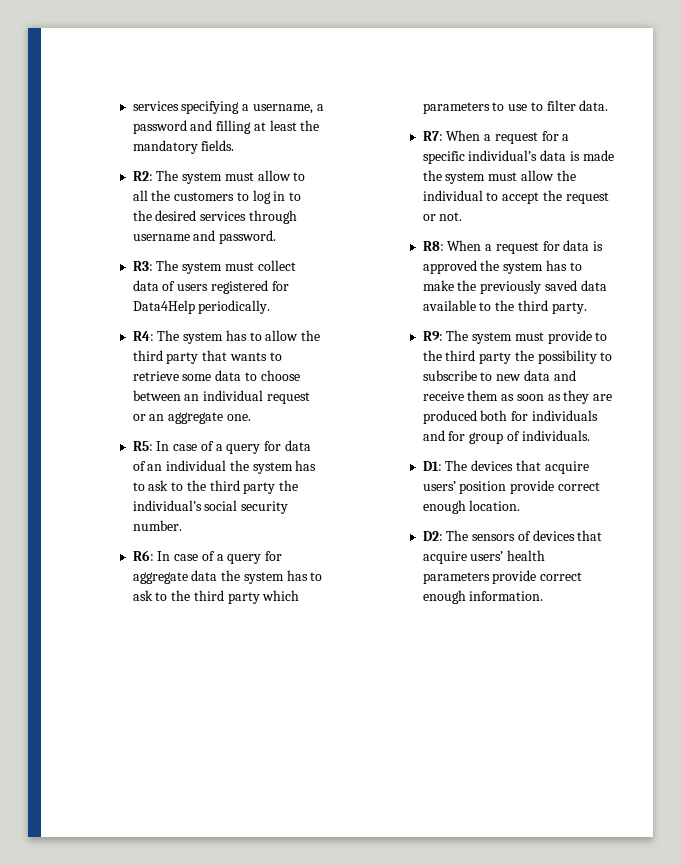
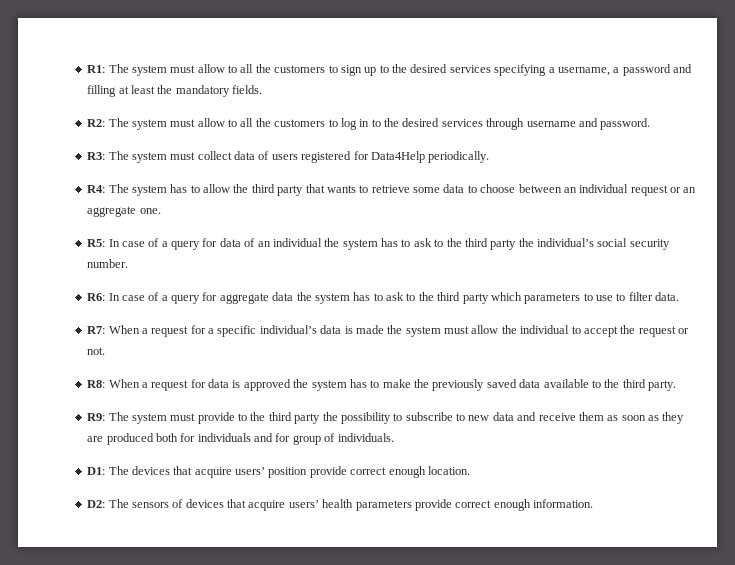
- services specifying a username, a password and filling at least the mandatory fields.
+ R1: The system must allow to all the customers to sign up to the desired services specifying a username, a password and filling at least the mandatory fields.

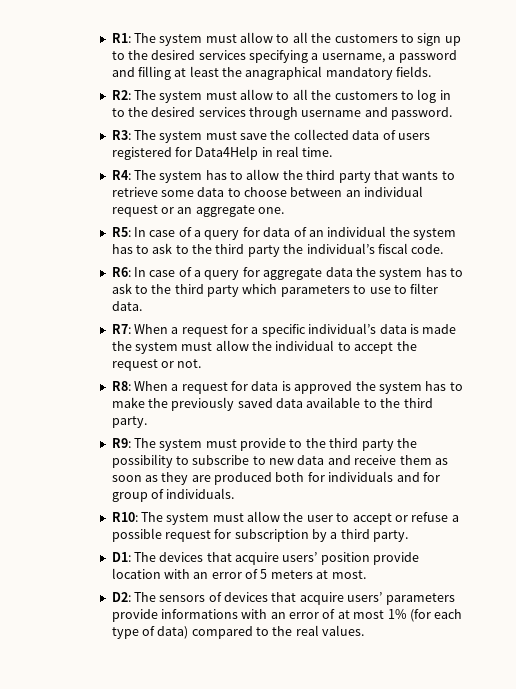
- R1: The system must allow to all the customers to sign up to the desired services specifying a username, a password and filling at least the mandatory fields.
+ R1: The system must allow to all the customers to sign up to the desired services specifying a username, a password and filling at least the anagraphical mandatory fields.
- R3: The system must collect data of users registered for Data4Help periodically.
+ R3: The system must save the collected data of users registered for Data4Help in real time.
- R5: In case of a query for data of an individual the system has to ask to the third party the individual’s social security number.
+ R5: In case of a query for data of an individual the system has to ask to the third party the individual’s fiscal code.
+ R10: The system must allow the user to accept or refuse a possible request for subscription by a third party.
- D1: The devices that acquire users’ position provide correct enough location.
+ D1: The devices that acquire users’ position provide location with an error of 5 meters at most.
- D2: The sensors of devices that acquire users’ health parameters provide correct enough information.
+ D2: The sensors of devices that acquire users’ parameters provide informations with an error of at most 1% (for each type of data) compared to the real values.

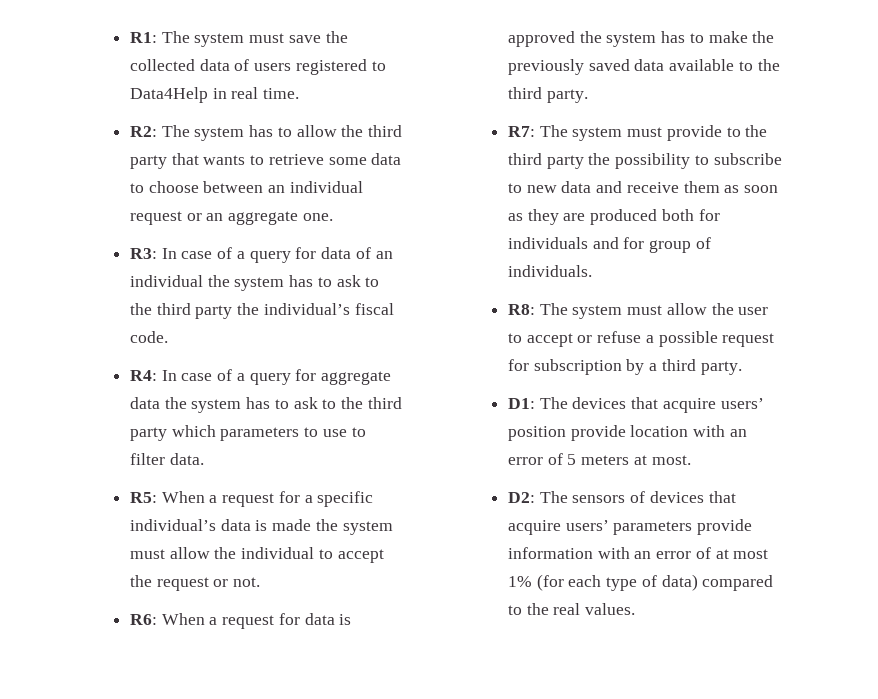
- R1: The system must allow to all the customers to sign up to the desired services specifying a username, a password and filling at least the anagraphical mandatory fields.
- R2: The system must allow to all the customers to log in to the desired services through username and password.
- R3: The system must save the collected data of users registered for Data4Help in real time.
+ R1: The system must save the collected data of users registered to Data4Help in real time.
- R4: The system has to allow the third party that wants to retrieve some data to choose between an individual request or an aggregate one.
+ R2: The system has to allow the third party that wants to retrieve some data to choose between an individual request or an aggregate one.
- R5: In case of a query for data of an individual the system has to ask to the third party the individual’s fiscal code.
+ R3: In case of a query for data of an individual the system has to ask to the third party the individual’s fiscal code.
- R6: In case of a query for aggregate data the system has to ask to the third party which parameters to use to filter data.
+ R4: In case of a query for aggregate data the system has to ask to the third party which parameters to use to filter data.
- R7: When a request for a specific individual’s data is made the system must allow the individual to accept the request or not.
+ R5: When a request for a specific individual’s data is made the system must allow the individual to accept the request or not.
- R8: When a request for data is approved the system has to make the previously saved data available to the third party.
+ R6: When a request for data is approved the system has to make the previously saved data available to the third party.
- R9: The system must provide to the third party the possibility to subscribe to new data and receive them as soon as they are produced both for individuals and for group of individuals.
+ R7: The system must provide to the third party the possibility to subscribe to new data and receive them as soon as they are produced both for individuals and for group of individuals.
- R10: The system must allow the user to accept or refuse a possible request for subscription by a third party.
+ R8: The system must allow the user to accept or refuse a possible request for subscription by a third party.
- D2: The sensors of devices that acquire users’ parameters provide informations with an error of at most 1% (for each type of data) compared to the real values.
+ D2: The sensors of devices that acquire users’ parameters provide information with an error of at most 1% (for each type of data) compared to the real values.

